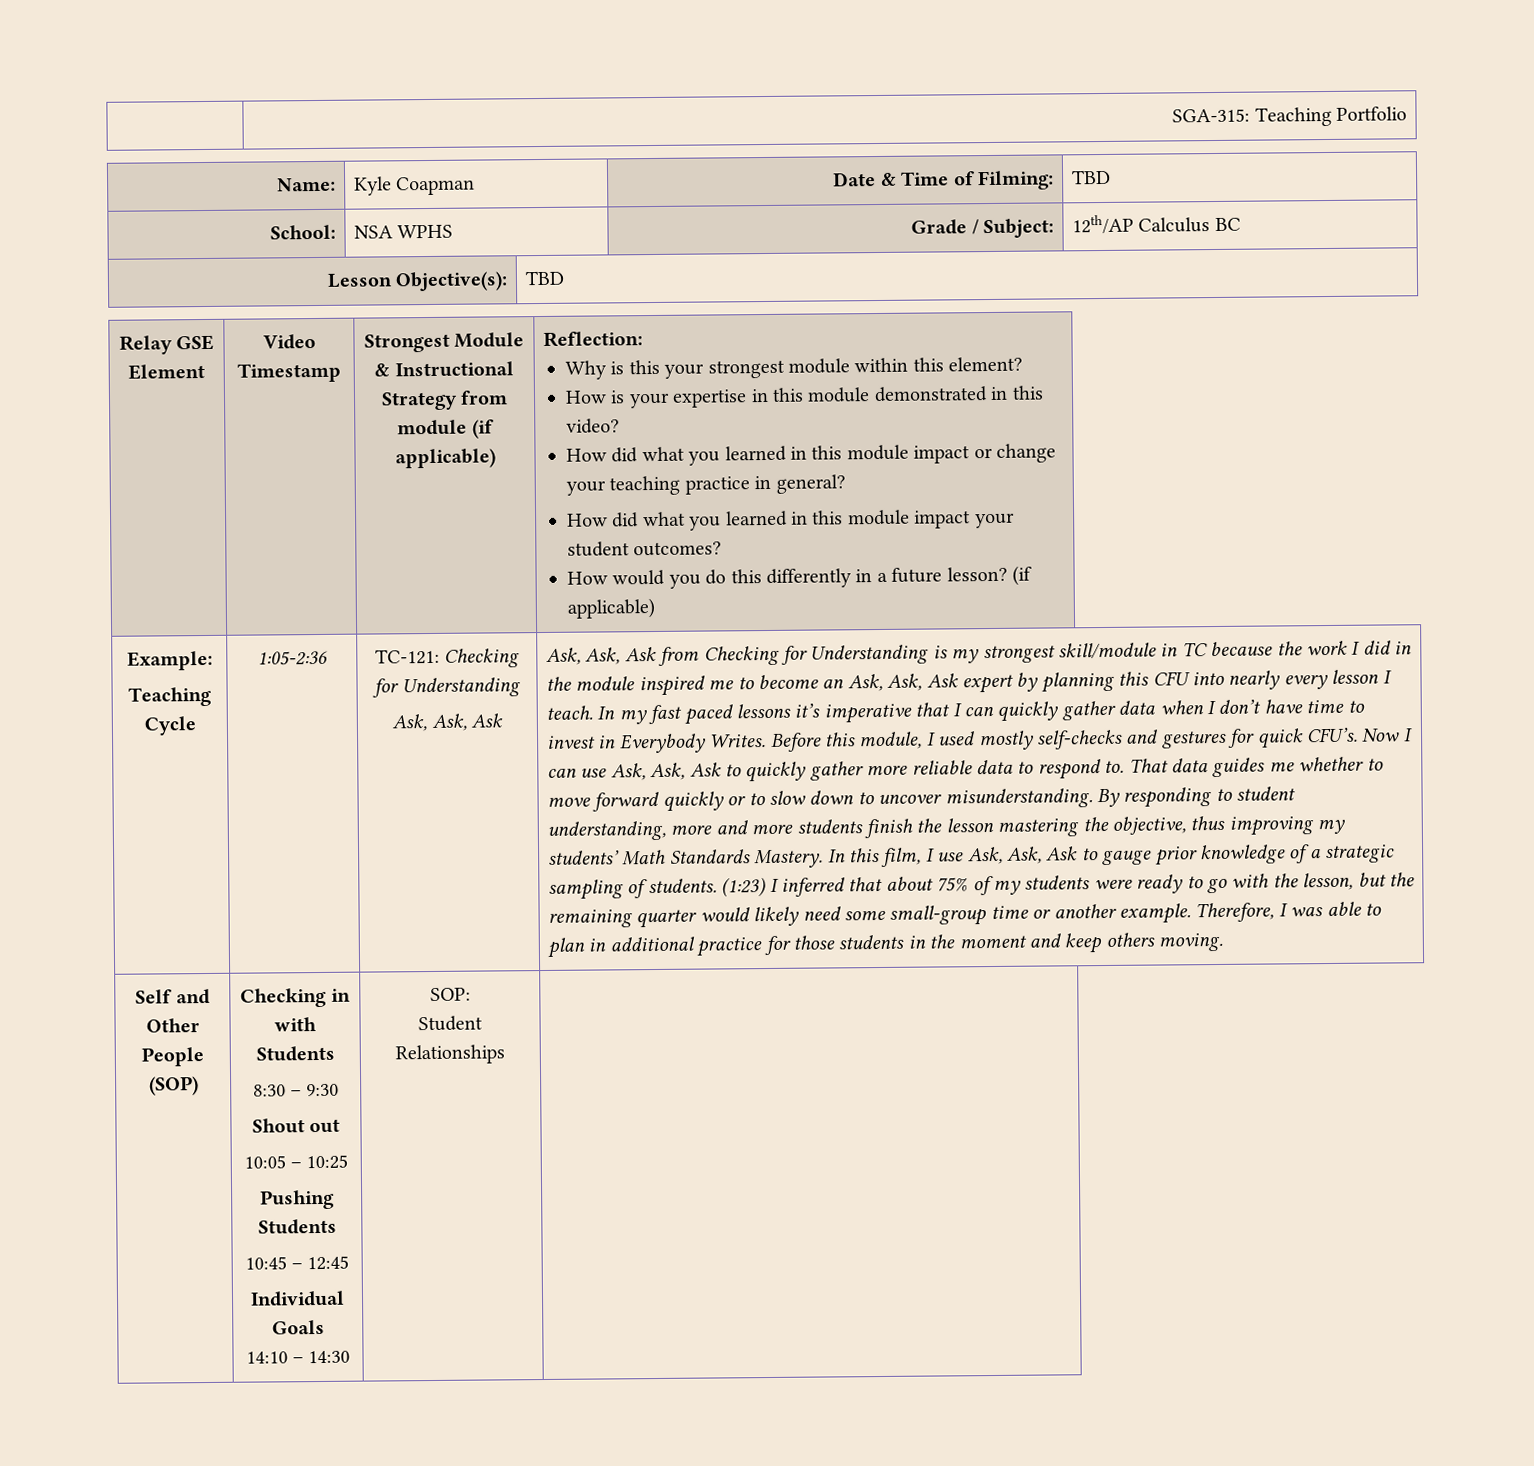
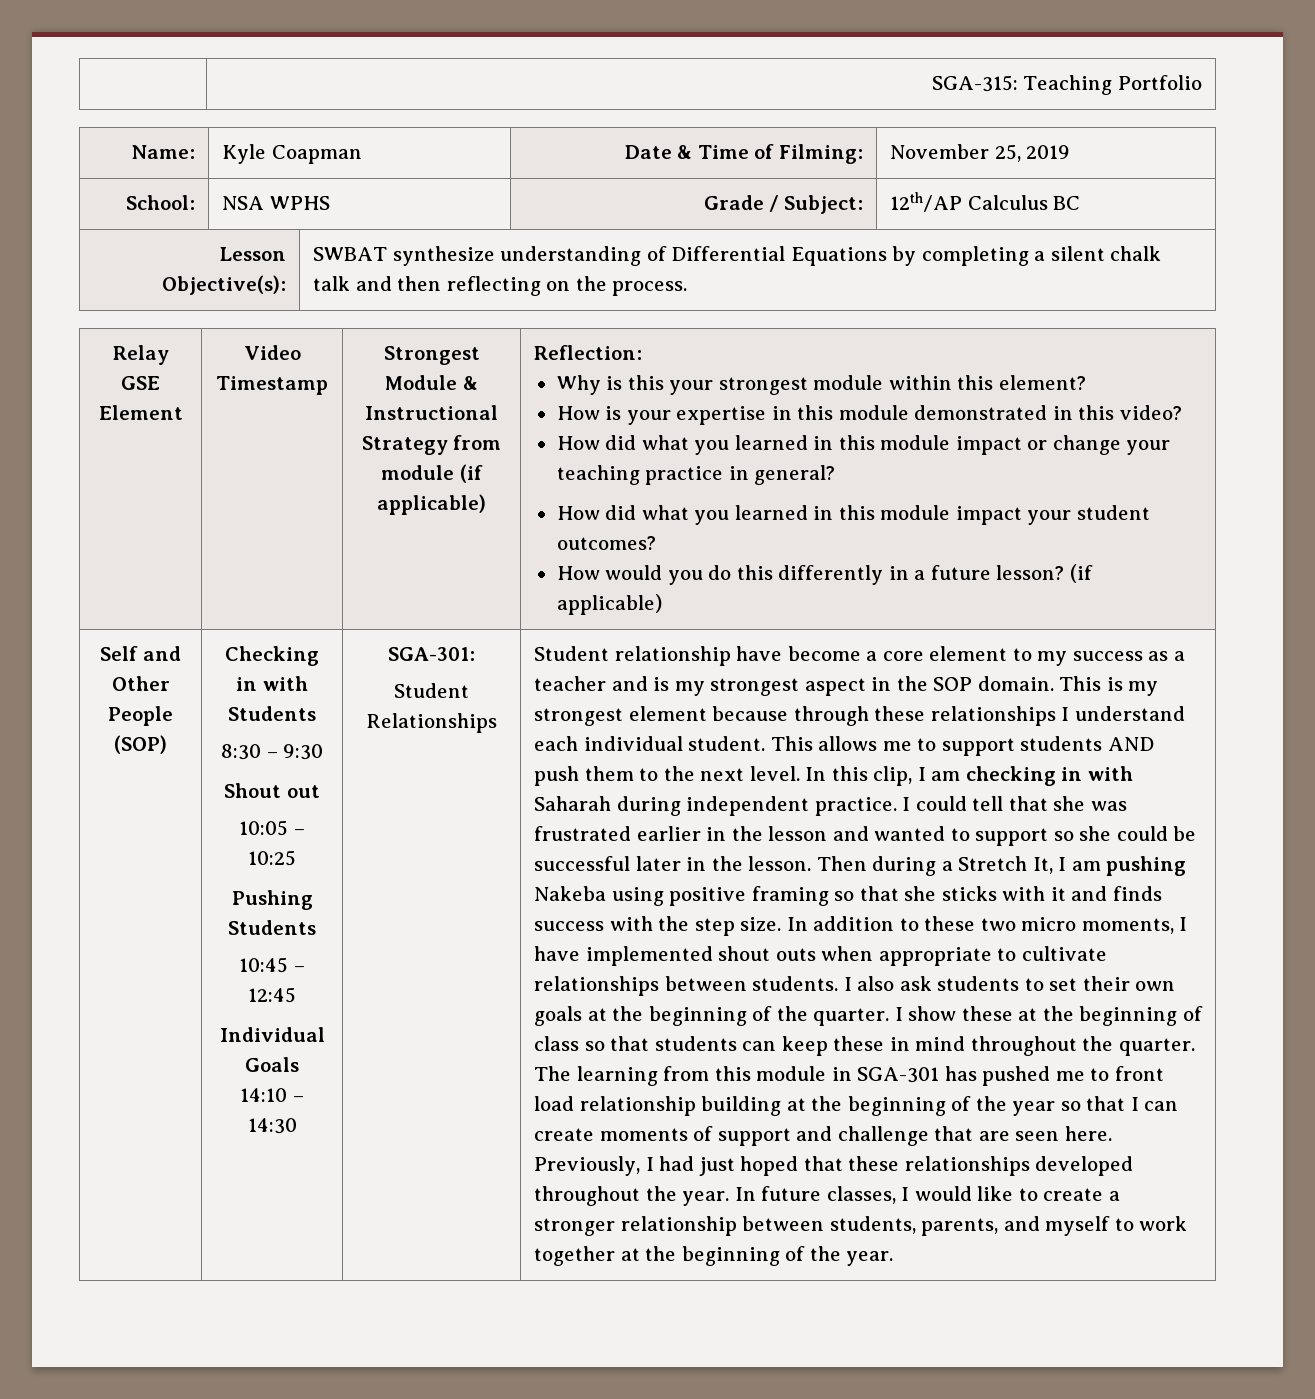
- Name: | Kyle Coapman | Date & Time of Filming: | TBD
+ Name: | Kyle Coapman | Date & Time of Filming: | November 25, 2019
- Lesson Objective(s): | TBD
+ Lesson Objective(s): | SWBAT synthesize understanding of Differential Equations by completing a silent chalk talk and then reflecting on the process.
- Example:
- Teaching Cycle | 1:05-2:36 | TC-121: Checking for Understanding
- Ask, Ask, Ask | Ask, Ask, Ask from Checking for Understanding is my strongest skill/module in TC because the work I did in the module inspired me to become an Ask, Ask, Ask expert by planning this CFU into nearly every lesson I teach. In my fast paced lessons it’s imperative that I can quickly gather data when I don’t have time to invest in Everybody Writes. Before this module, I used mostly self-checks and gestures for quick CFU’s. Now I can use Ask, Ask, Ask to quickly gather more reliable data to respond to. That data guides me whether to move forward quickly or to slow down to uncover misunderstanding. By responding to student understanding, more and more students finish the lesson mastering the objective, thus improving my students’ Math Standards Mastery. In this film, I use Ask, Ask, Ask to gauge prior knowledge of a strategic sampling of students. (1:23) I inferred that about 75% of my students were ready to go with the lesson, but the remaining quarter would likely need some small-group time or another example. Therefore, I was able to plan in additional practice for those students in the moment and keep others moving.
- SOP:
+ SGA-301:
+ Student relationship have become a core element to my success as a teacher and is my strongest aspect in the SOP domain. This is my strongest element because through these relationships I understand each individual student. This allows me to support students AND push them to the next level. In this clip, I am checking in with Saharah during independent practice. I could tell that she was frustrated earlier in the lesson and wanted to support so she could be successful later in the lesson. Then during a Stretch It, I am pushing Nakeba using positive framing so that she sticks with it and finds success with the step size. In addition to these two micro moments, I have implemented shout outs when appropriate to cultivate relationships between students. I also ask students to set their own goals at the beginning of the quarter. I show these at the beginning of class so that students can keep these in mind throughout the quarter. The learning from this module in SGA-301 has pushed me to front load relationship building at the beginning of the year so that I can create moments of support and challenge that are seen here. Previously, I had just hoped that these relationships developed throughout the year. In future classes, I would like to create a stronger relationship between students, parents, and myself to work together at the beginning of the year.

